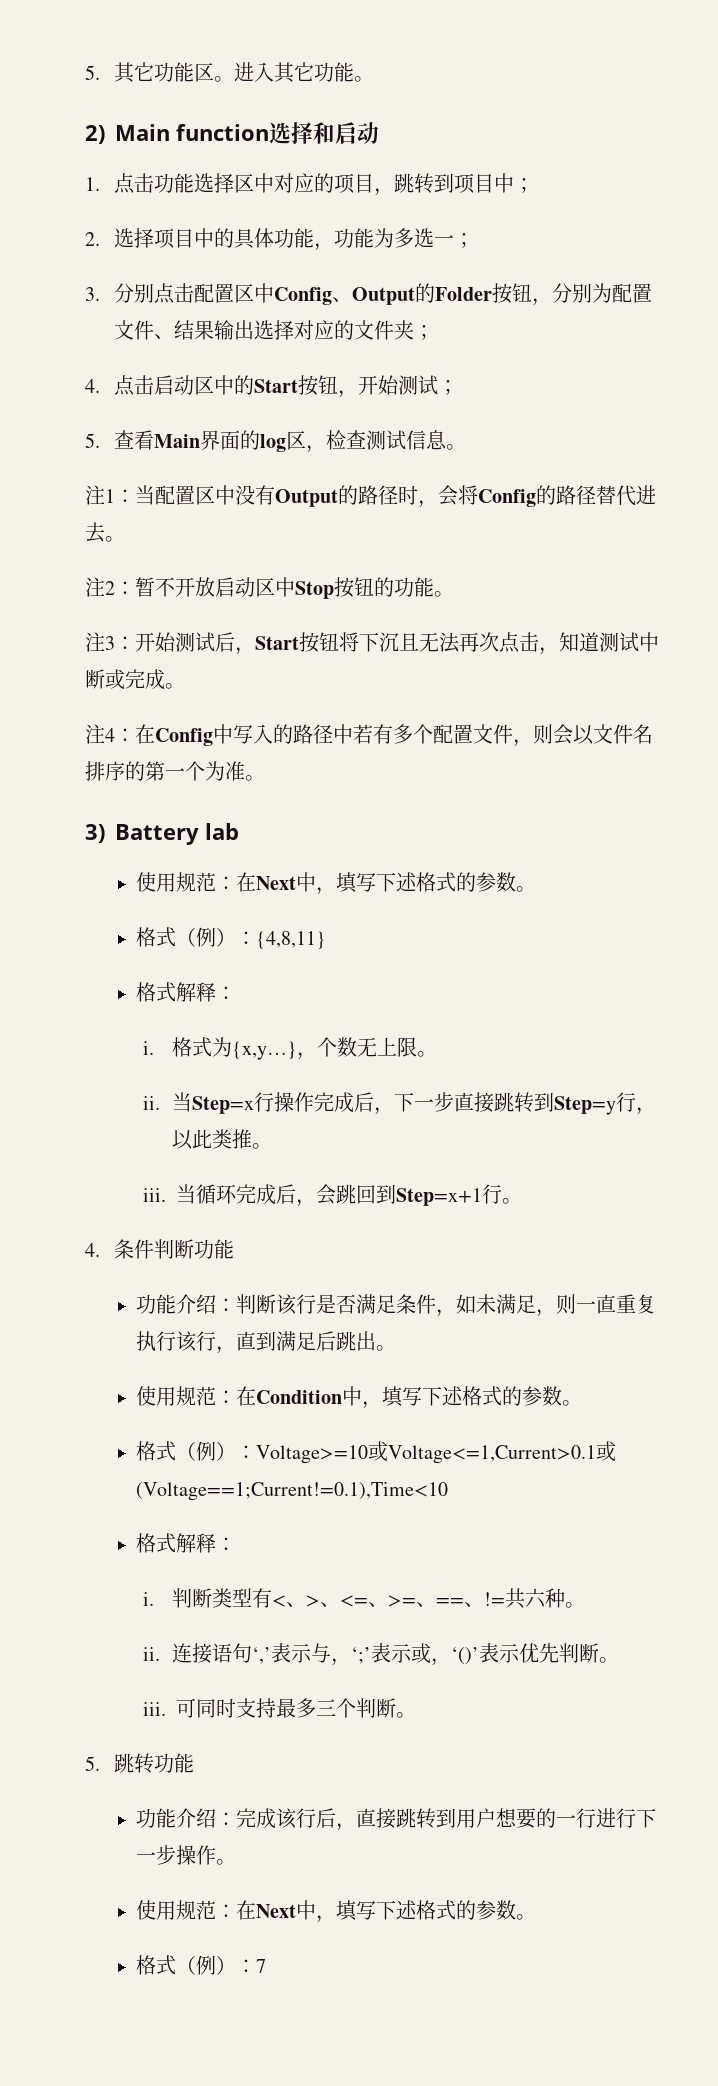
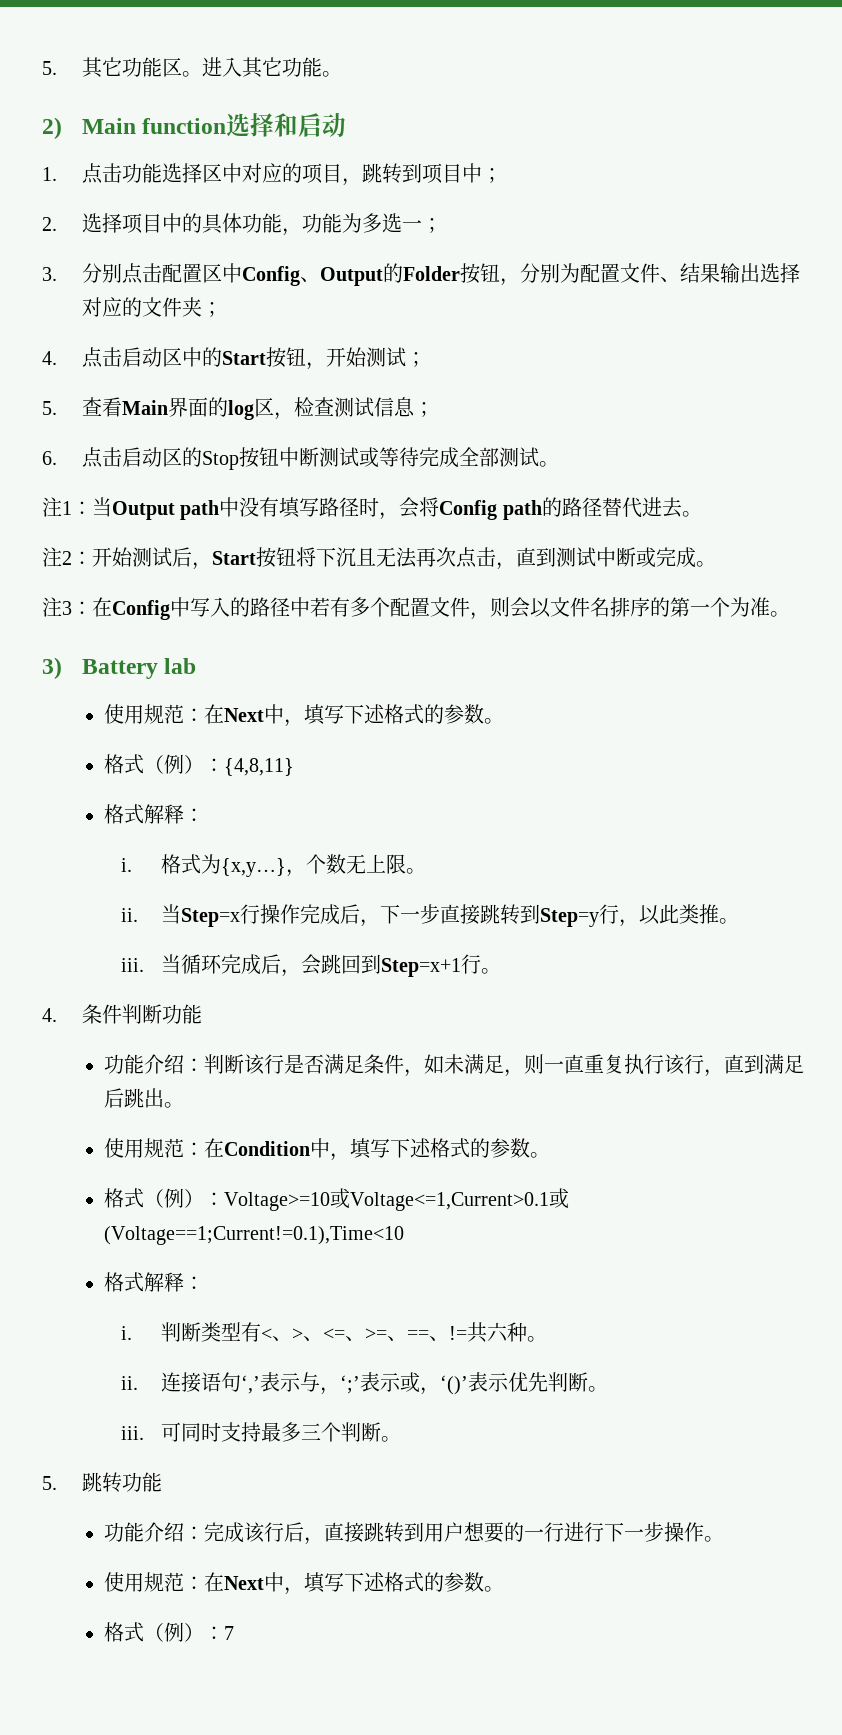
- 5.查看Main界面的log区，检查测试信息。
+ 5.查看Main界面的log区，检查测试信息；
+ 6.点击启动区的Stop按钮中断测试或等待完成全部测试。
- 注1：当配置区中没有Output的路径时，会将Config的路径替代进去。
+ 注1：当Output path中没有填写路径时，会将Config path的路径替代进去。
- 注2：暂不开放启动区中Stop按钮的功能。
- 注3：开始测试后，Start按钮将下沉且无法再次点击，知道测试中断或完成。
+ 注2：开始测试后，Start按钮将下沉且无法再次点击，直到测试中断或完成。
- 注4：在Config中写入的路径中若有多个配置文件，则会以文件名排序的第一个为准。
+ 注3：在Config中写入的路径中若有多个配置文件，则会以文件名排序的第一个为准。

